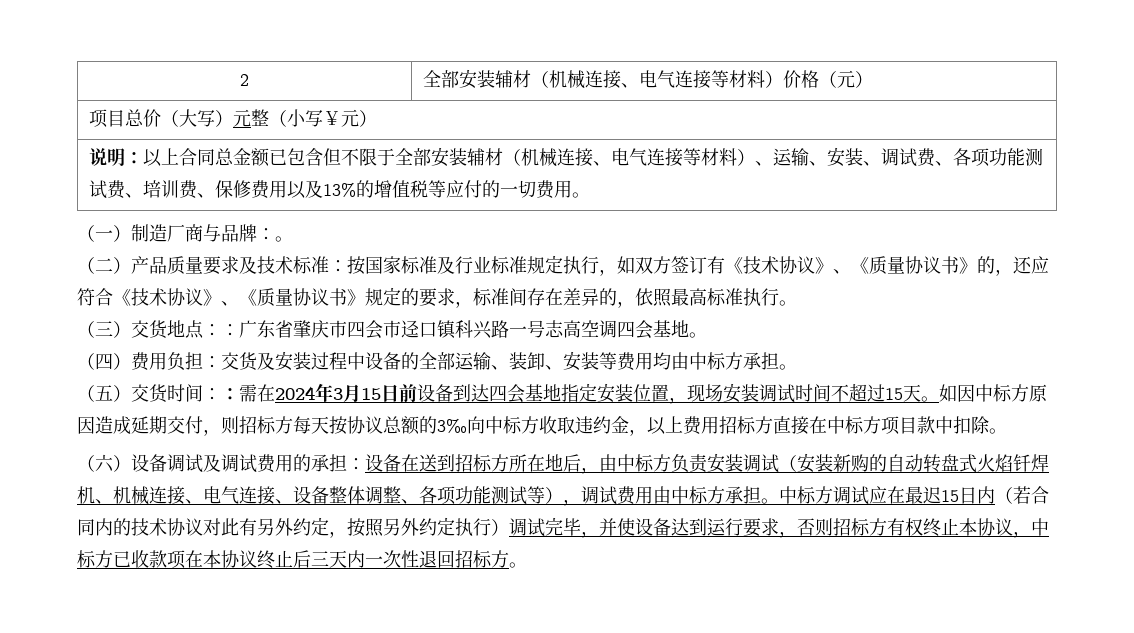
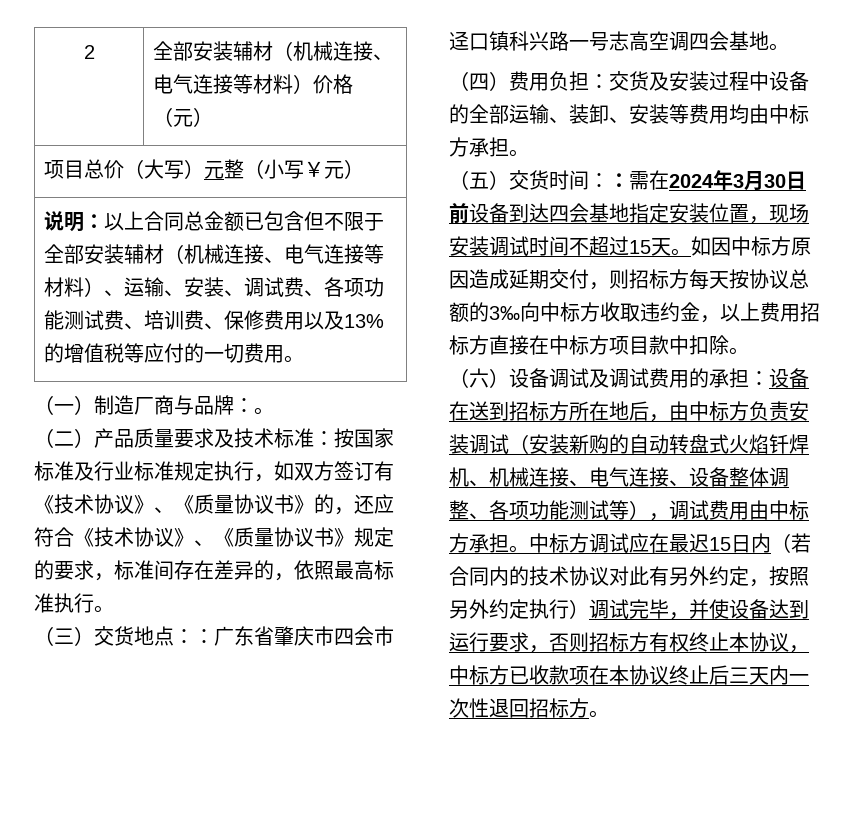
- （五）交货时间：：需在2024年3月15日前设备到达四会基地指定安装位置，现场安装调试时间不超过15天。
+ （五）交货时间：：需在2024年3月30日前设备到达四会基地指定安装位置，现场安装调试时间不超过15天。

